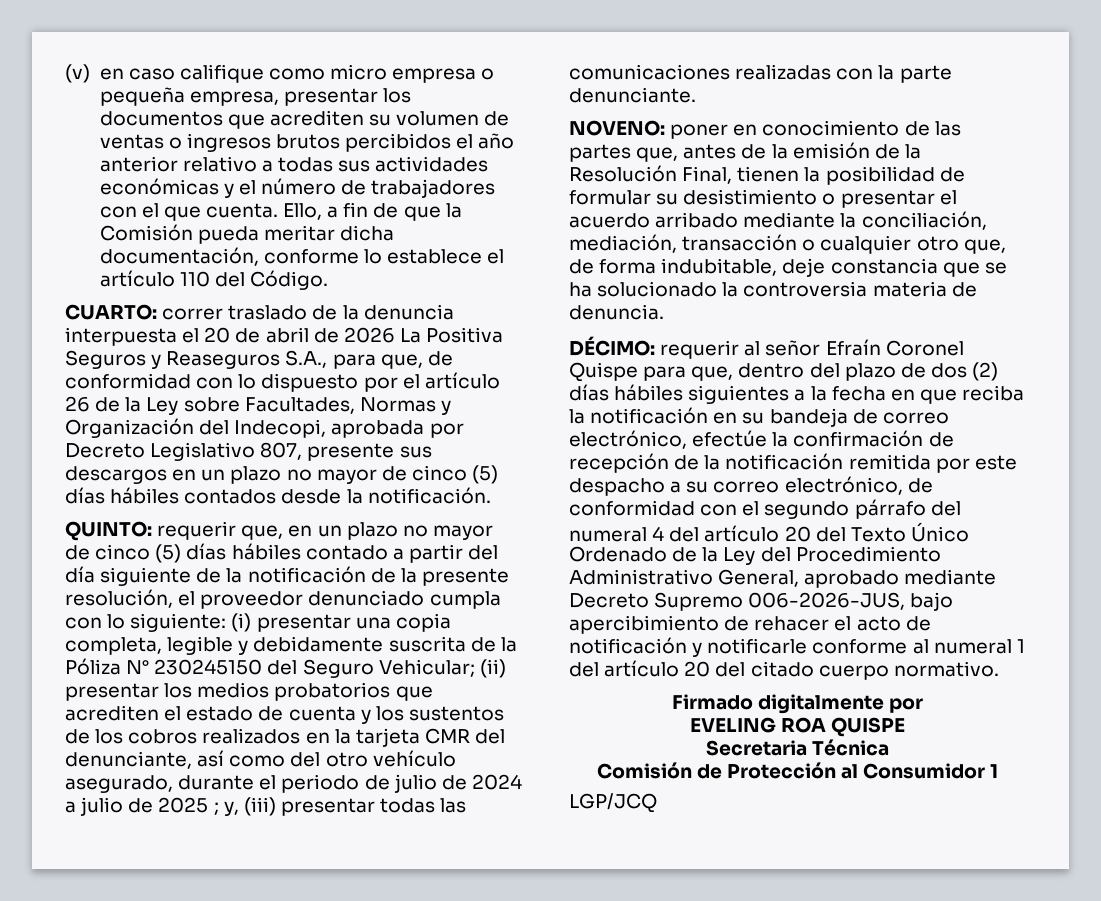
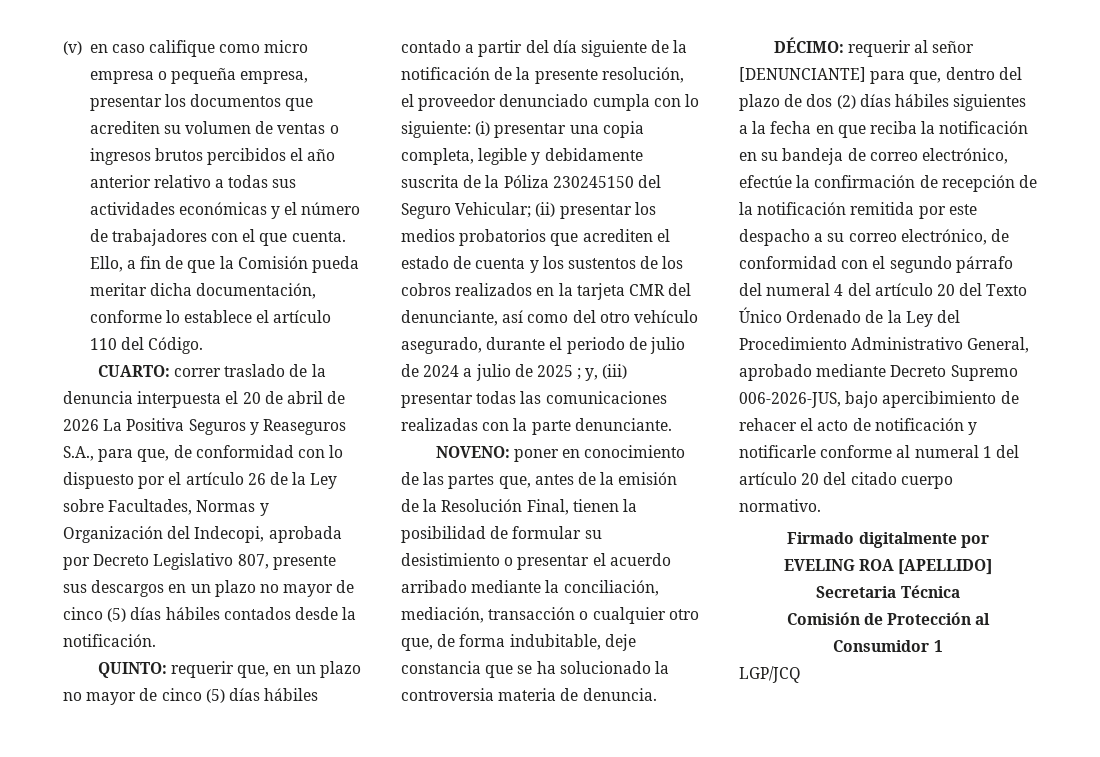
- (i) presentar una copia completa, legible y debidamente suscrita de la Póliza N° 230245150 del Seguro Vehicular;
+ (i) presentar una copia completa, legible y debidamente suscrita de la Póliza 230245150 del Seguro Vehicular;
- requerir al señor Efraín Coronel Quispe para que, dentro del plazo de dos (2) días hábiles siguientes a la fecha en que reciba la notificación en su bandeja de correo electrónico, efectúe la confirmación de recepción de la notificación remitida por este despacho a su correo electrónico, de conformidad con el segundo párrafo del numeral 4 del artículo 20 del Texto Único Ordenado de la Ley del Procedimiento Administrativo General, aprobado mediante Decreto Supremo 006-2026-JUS, bajo apercibimiento de rehacer el acto de notificación y notificarle conforme al numeral 1 del artículo 20 del citado cuerpo normativo.
+ requerir al señor [DENUNCIANTE] para que, dentro del plazo de dos (2) días hábiles siguientes a la fecha en que reciba la notificación en su bandeja de correo electrónico, efectúe la confirmación de recepción de la notificación remitida por este despacho a su correo electrónico, de conformidad con el segundo párrafo del numeral 4 del artículo 20 del Texto Único Ordenado de la Ley del Procedimiento Administrativo General, aprobado mediante Decreto Supremo 006-2026-JUS, bajo apercibimiento de rehacer el acto de notificación y notificarle conforme al numeral 1 del artículo 20 del citado cuerpo normativo.
- EVELING ROA QUISPE
+ EVELING ROA [APELLIDO]

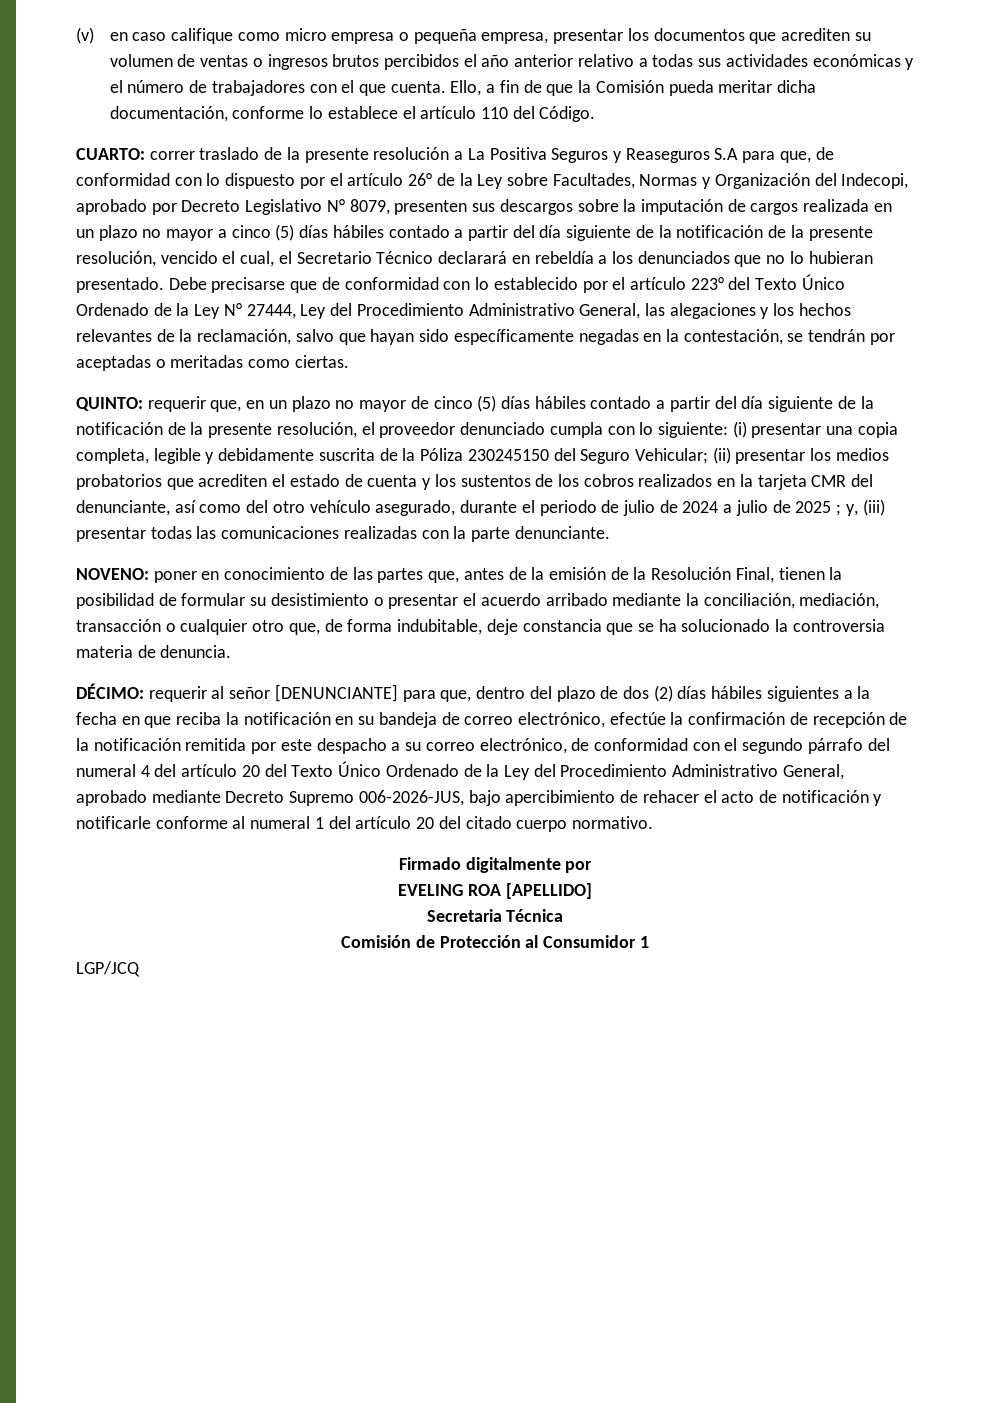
- CUARTO: correr traslado de la denuncia interpuesta el 20 de abril de 2026 La Positiva Seguros y Reaseguros S.A., para que, de conformidad con lo dispuesto por el artículo 26 de la Ley sobre Facultades, Normas y Organización del Indecopi, aprobada por Decreto Legislativo 807, presente sus descargos en un plazo no mayor de cinco (5) días hábiles contados desde la notificación.
+ CUARTO: correr traslado de la presente resolución a La Positiva Seguros y Reaseguros S.A para que, de conformidad con lo dispuesto por el artículo 26° de la Ley sobre Facultades, Normas y Organización del Indecopi, aprobado por Decreto Legislativo N° 8079, presenten sus descargos sobre la imputación de cargos realizada en un plazo no mayor a cinco (5) días hábiles contado a partir del día siguiente de la notificación de la presente resolución, vencido el cual, el Secretario Técnico declarará en rebeldía a los denunciados que no lo hubieran presentado. Debe precisarse que de conformidad con lo establecido por el artículo 223° del Texto Único Ordenado de la Ley N° 27444, Ley del Procedimiento Administrativo General, las alegaciones y los hechos relevantes de la reclamación, salvo que hayan sido específicamente negadas en la contestación, se tendrán por aceptadas o meritadas como ciertas.

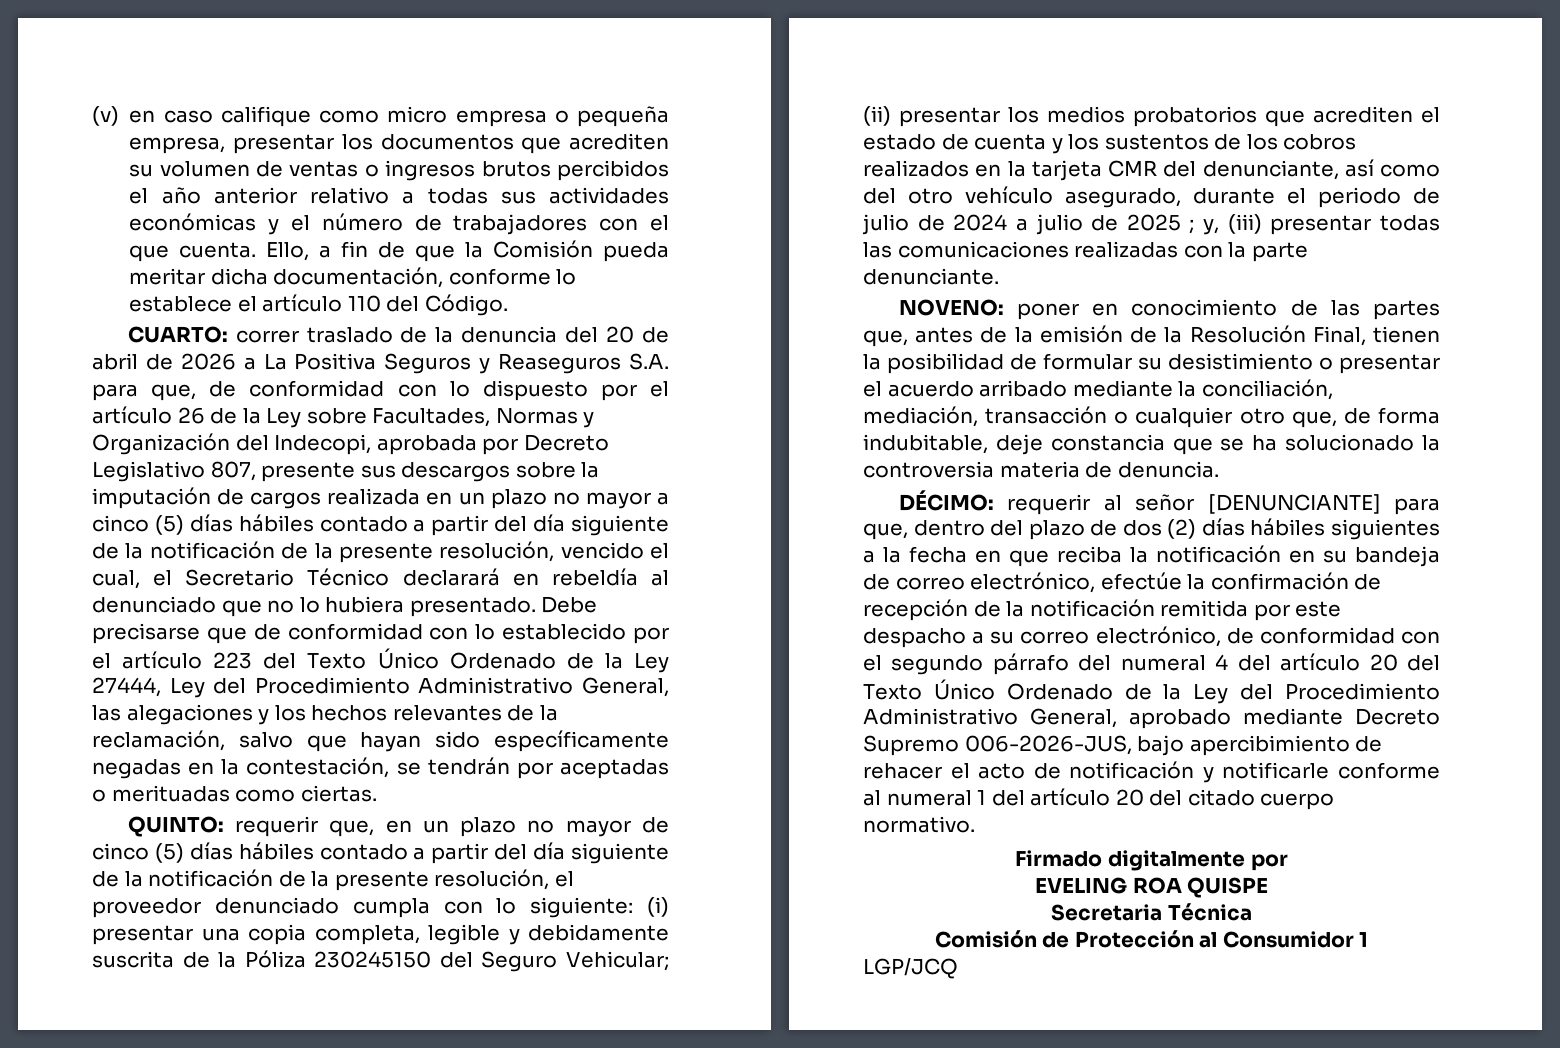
- correr traslado de la presente resolución a La Positiva Seguros y Reaseguros S.A para que, de conformidad con lo dispuesto por el artículo 26° de la Ley sobre Facultades, Normas y Organización del Indecopi, aprobado por Decreto Legislativo N° 8079, presenten sus descargos sobre la imputación de cargos realizada en un plazo no mayor a cinco (5) días hábiles contado a partir del día siguiente de la notificación de la presente resolución, vencido el cual, el Secretario Técnico declarará en rebeldía a los denunciados que no lo hubieran presentado.
+ correr traslado de la denuncia del 20 de abril de 2026 a La Positiva Seguros y Reaseguros S.A. para que, de conformidad con lo dispuesto por el artículo 26 de la Ley sobre Facultades, Normas y Organización del Indecopi, aprobada por Decreto Legislativo 807, presente sus descargos sobre la imputación de cargos realizada en un plazo no mayor a cinco (5) días hábiles contado a partir del día siguiente de la notificación de la presente resolución, vencido el cual, el Secretario Técnico declarará en rebeldía al denunciado que no lo hubiera presentado.
- Debe precisarse que de conformidad con lo establecido por el artículo 223° del Texto Único Ordenado de la Ley N° 27444, Ley del Procedimiento Administrativo General, las alegaciones y los hechos relevantes de la reclamación, salvo que hayan sido específicamente negadas en la contestación, se tendrán por aceptadas o meritadas como ciertas.
+ Debe precisarse que de conformidad con lo establecido por el artículo 223 del Texto Único Ordenado de la Ley 27444, Ley del Procedimiento Administrativo General, las alegaciones y los hechos relevantes de la reclamación, salvo que hayan sido específicamente negadas en la contestación, se tendrán por aceptadas o merituadas como ciertas.
- EVELING ROA [APELLIDO]
+ EVELING ROA QUISPE

